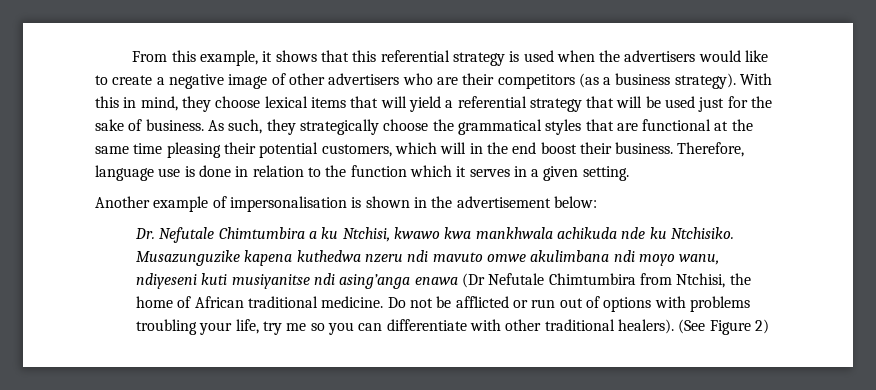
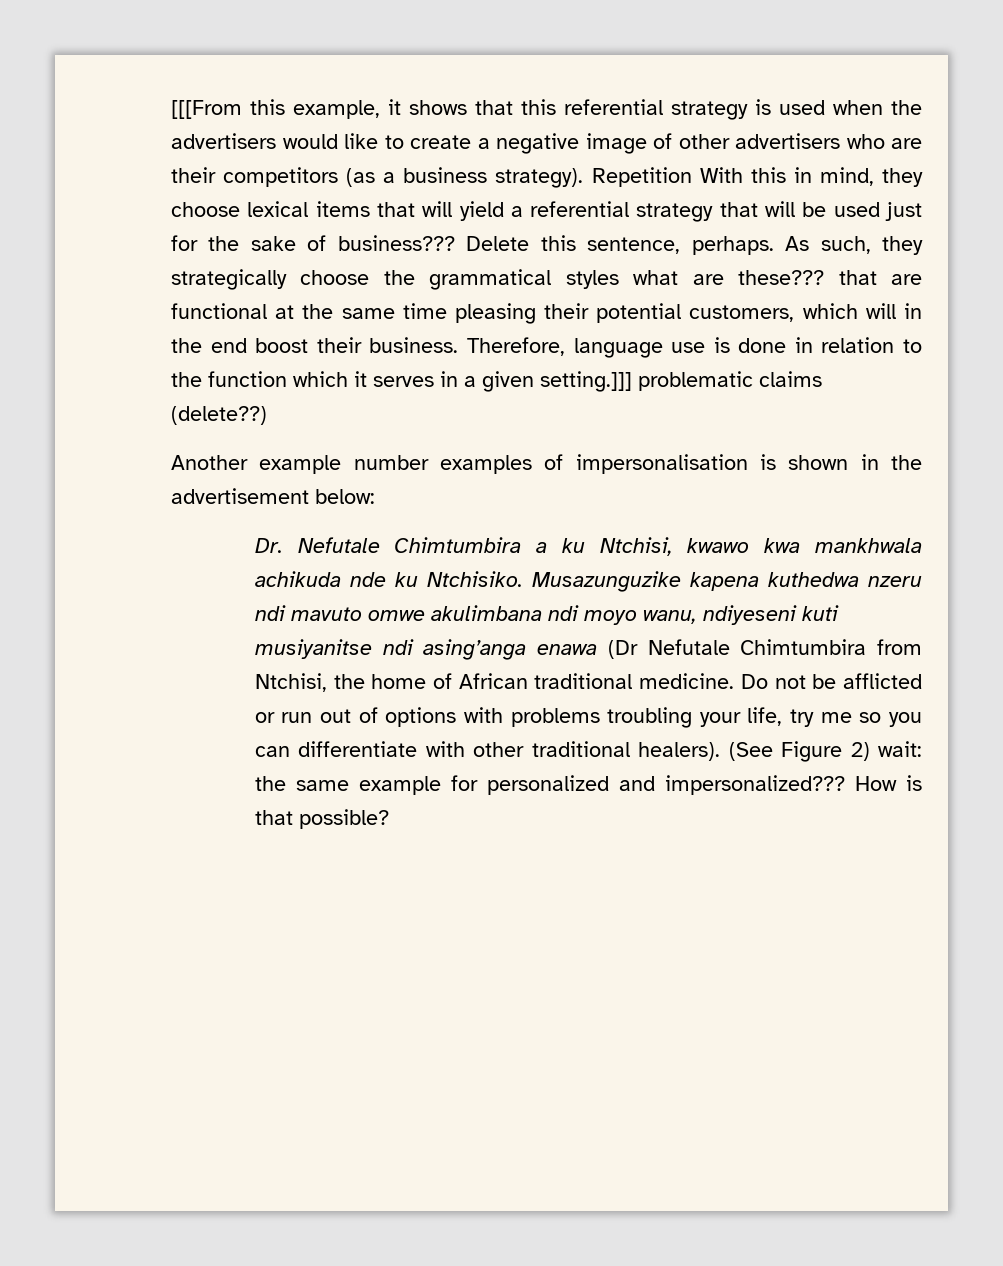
- From this example, it shows that this referential strategy is used when the advertisers would like to create a negative image of other advertisers who are their competitors (as a business strategy).
+ [[[From this example, it shows that this referential strategy is used when the advertisers would like to create a negative image of other advertisers who are their competitors (as a business strategy).
- With this in mind, they choose lexical items that will yield a referential strategy that will be used just for the sake of business.
+ Repetition With this in mind, they choose lexical items that will yield a referential strategy that will be used just for the sake of business??? Delete this sentence, perhaps.
- As such, they strategically choose the grammatical styles that are functional at the same time pleasing their potential customers, which will in the end boost their business.
+ As such, they strategically choose the grammatical styles what are these??? that are functional at the same time pleasing their potential customers, which will in the end boost their business.
- Therefore, language use is done in relation to the function which it serves in a given setting.
+ Therefore, language use is done in relation to the function which it serves in a given setting.]]] problematic claims (delete??)
- Another example of impersonalisation is shown in the advertisement below:
+ Another example number examples of impersonalisation is shown in the advertisement below:
- (See Figure 2)
+ (See Figure 2) wait: the same example for personalized and impersonalized??? How is that possible?

